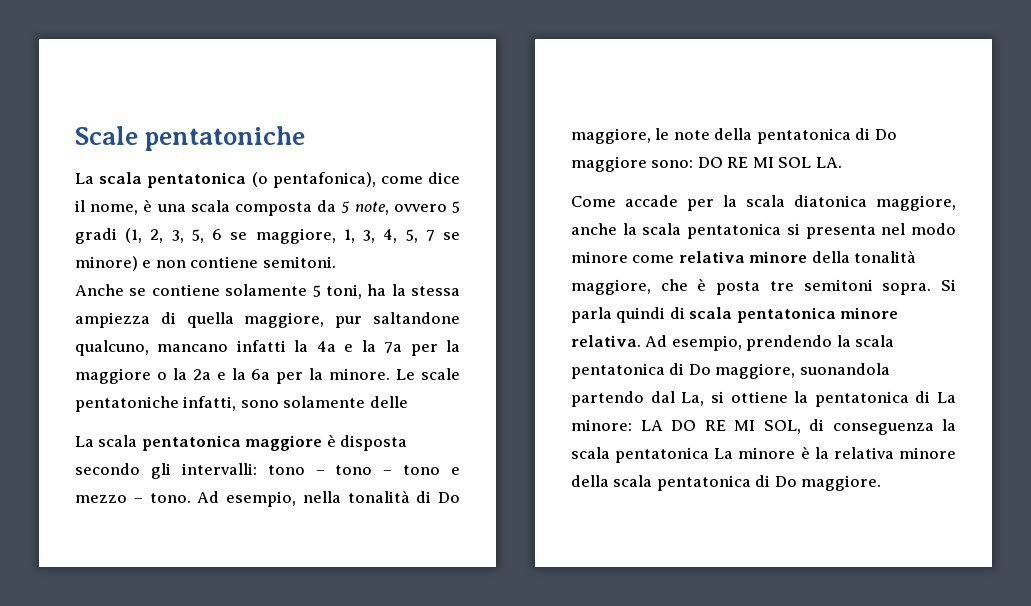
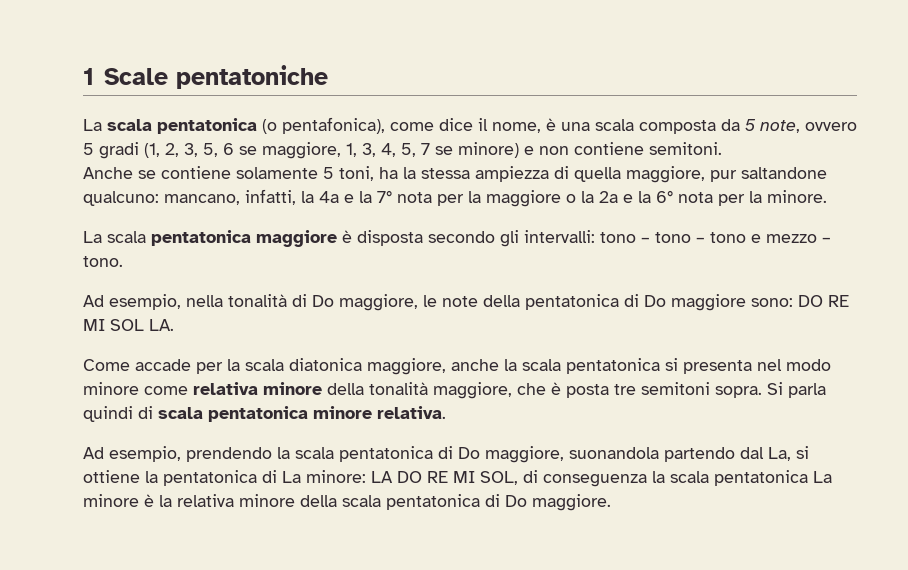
- Scale pentatoniche
+ 1 Scale pentatoniche
- Anche se contiene solamente 5 toni, ha la stessa ampiezza di quella maggiore, pur saltandone qualcuno, mancano infatti la 4a e la 7a per la maggiore o la 2a e la 6a per la minore. Le scale pentatoniche infatti, sono solamente delle
+ Anche se contiene solamente 5 toni, ha la stessa ampiezza di quella maggiore, pur saltandone qualcuno: mancano, infatti, la 4a e la 7° nota per la maggiore o la 2a e la 6° nota per la minore.
- La scala pentatonica maggiore è disposta secondo gli intervalli: tono – tono – tono e mezzo – tono. Ad esempio, nella tonalità di Do maggiore, le note della pentatonica di Do maggiore sono: DO RE MI SOL LA.
+ La scala pentatonica maggiore è disposta secondo gli intervalli: tono – tono – tono e mezzo – tono.
+ Ad esempio, nella tonalità di Do maggiore, le note della pentatonica di Do maggiore sono: DO RE MI SOL LA.
- Si parla quindi di scala pentatonica minore relativa. Ad esempio, prendendo la scala pentatonica di Do maggiore, suonandola partendo dal La, si ottiene la pentatonica di La minore: LA DO RE MI SOL, di conseguenza la scala pentatonica La minore è la relativa minore della scala pentatonica di Do maggiore.
+ Si parla quindi di scala pentatonica minore relativa.
+ Ad esempio, prendendo la scala pentatonica di Do maggiore, suonandola partendo dal La, si ottiene la pentatonica di La minore: LA DO RE MI SOL, di conseguenza la scala pentatonica La minore è la relativa minore della scala pentatonica di Do maggiore.

